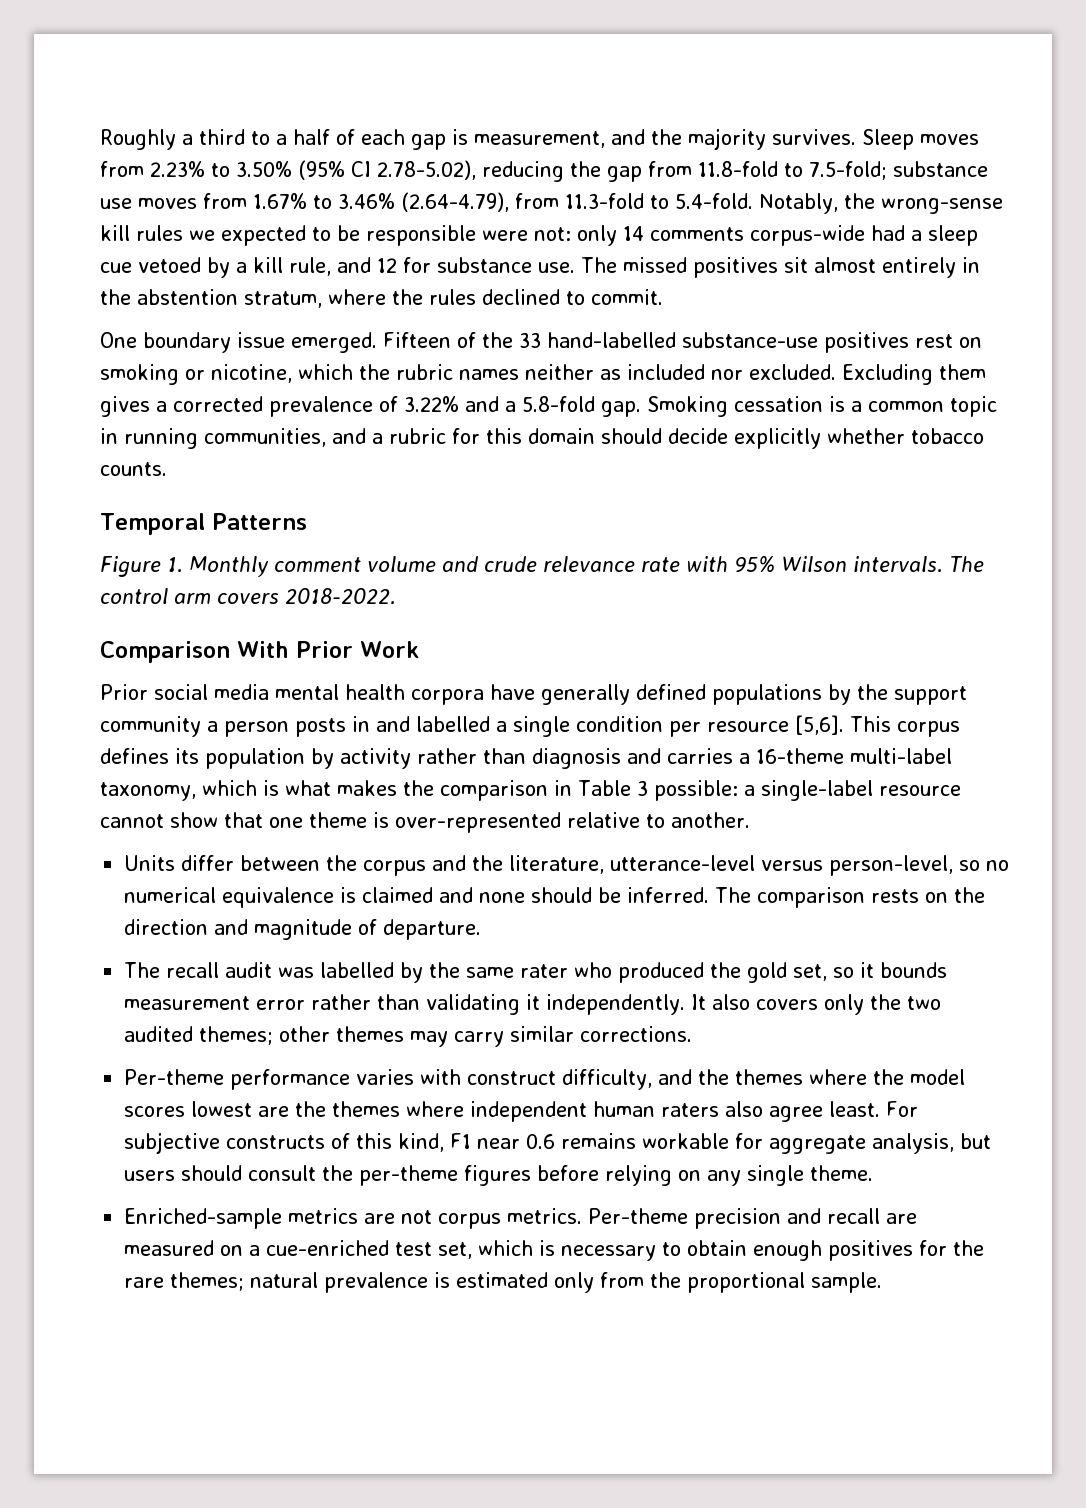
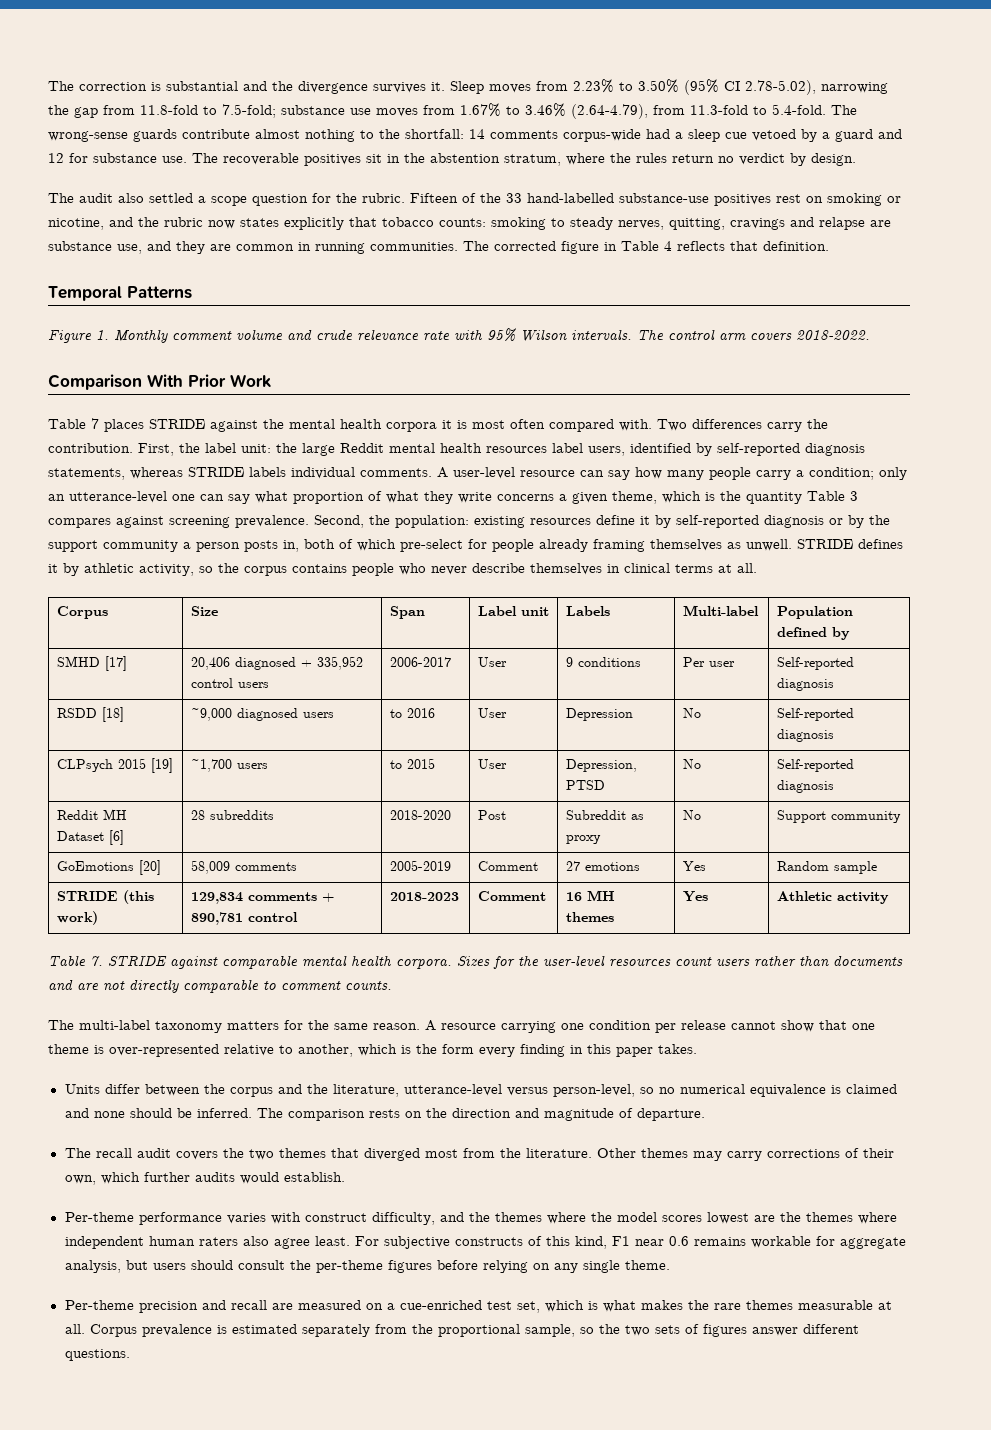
- Roughly a third to a half of each gap is measurement, and the majority survives.
+ The correction is substantial and the divergence survives it.
- Sleep moves from 2.23% to 3.50% (95% CI 2.78-5.02), reducing the gap from 11.8-fold to 7.5-fold; substance use moves from 1.67% to 3.46% (2.64-4.79), from 11.3-fold to 5.4-fold. Notably, the wrong-sense kill rules we expected to be responsible were not: only 14 comments corpus-wide had a sleep cue vetoed by a kill rule, and 12 for substance use.
+ Sleep moves from 2.23% to 3.50% (95% CI 2.78-5.02), narrowing the gap from 11.8-fold to 7.5-fold; substance use moves from 1.67% to 3.46% (2.64-4.79), from 11.3-fold to 5.4-fold. The wrong-sense guards contribute almost nothing to the shortfall: 14 comments corpus-wide had a sleep cue vetoed by a guard and 12 for substance use.
- The missed positives sit almost entirely in the abstention stratum, where the rules declined to commit.
- One boundary issue emerged.
+ The recoverable positives sit in the abstention stratum, where the rules return no verdict by design.
+ The audit also settled a scope question for the rubric.
- Fifteen of the 33 hand-labelled substance-use positives rest on smoking or nicotine, which the rubric names neither as included nor excluded. Excluding them gives a corrected prevalence of 3.22% and a 5.8-fold gap. Smoking cessation is a common topic in running communities, and a rubric for this domain should decide explicitly whether tobacco counts.
+ Fifteen of the 33 hand-labelled substance-use positives rest on smoking or nicotine, and the rubric now states explicitly that tobacco counts: smoking to steady nerves, quitting, cravings and relapse are substance use, and they are common in running communities. The corrected figure in Table 4 reflects that definition.
- Prior social media mental health corpora have generally defined populations by the support community a person posts in and labelled a single condition per resource [5,6]. This corpus defines its population by activity rather than diagnosis and carries a 16-theme multi-label taxonomy, which is what makes the comparison in Table 3 possible: a single-label resource cannot show that one theme is over-represented relative to another.
+ Table 7 places STRIDE against the mental health corpora it is most often compared with. Two differences carry the contribution. First, the label unit: the large Reddit mental health resources label users, identified by self-reported diagnosis statements, whereas STRIDE labels individual comments. A user-level resource can say how many people carry a condition; only an utterance-level one can say what proportion of what they write concerns a given theme, which is the quantity Table 3 compares against screening prevalence. Second, the population: existing resources define it by self-reported diagnosis or by the support community a person posts in, both of which pre-select for people already framing themselves as unwell. STRIDE defines it by athletic activity, so the corpus contains people who never describe themselves in clinical terms at all.
+ Corpus | Size | Span | Label unit | Labels | Multi-label | Population defined by
+ SMHD [17] | 20,406 diagnosed + 335,952 control users | 2006-2017 | User | 9 conditions | Per user | Self-reported diagnosis
+ RSDD [18] | ~9,000 diagnosed users | to 2016 | User | Depression | No | Self-reported diagnosis
+ CLPsych 2015 [19] | ~1,700 users | to 2015 | User | Depression, PTSD | No | Self-reported diagnosis
+ Reddit MH Dataset [6] | 28 subreddits | 2018-2020 | Post | Subreddit as proxy | No | Support community
+ GoEmotions [20] | 58,009 comments | 2005-2019 | Comment | 27 emotions | Yes | Random sample
+ STRIDE (this work) | 129,834 comments + 890,781 control | 2018-2023 | Comment | 16 MH themes | Yes | Athletic activity
+ Table 7. STRIDE against comparable mental health corpora. Sizes for the user-level resources count users rather than documents and are not directly comparable to comment counts.
+ The multi-label taxonomy matters for the same reason. A resource carrying one condition per release cannot show that one theme is over-represented relative to another, which is the form every finding in this paper takes.
- The recall audit was labelled by the same rater who produced the gold set, so it bounds measurement error rather than validating it independently. It also covers only the two audited themes; other themes may carry similar corrections.
+ The recall audit covers the two themes that diverged most from the literature. Other themes may carry corrections of their own, which further audits would establish.
- Enriched-sample metrics are not corpus metrics. Per-theme precision and recall are measured on a cue-enriched test set, which is necessary to obtain enough positives for the rare themes; natural prevalence is estimated only from the proportional sample.
+ Per-theme precision and recall are measured on a cue-enriched test set, which is what makes the rare themes measurable at all. Corpus prevalence is estimated separately from the proportional sample, so the two sets of figures answer different questions.

